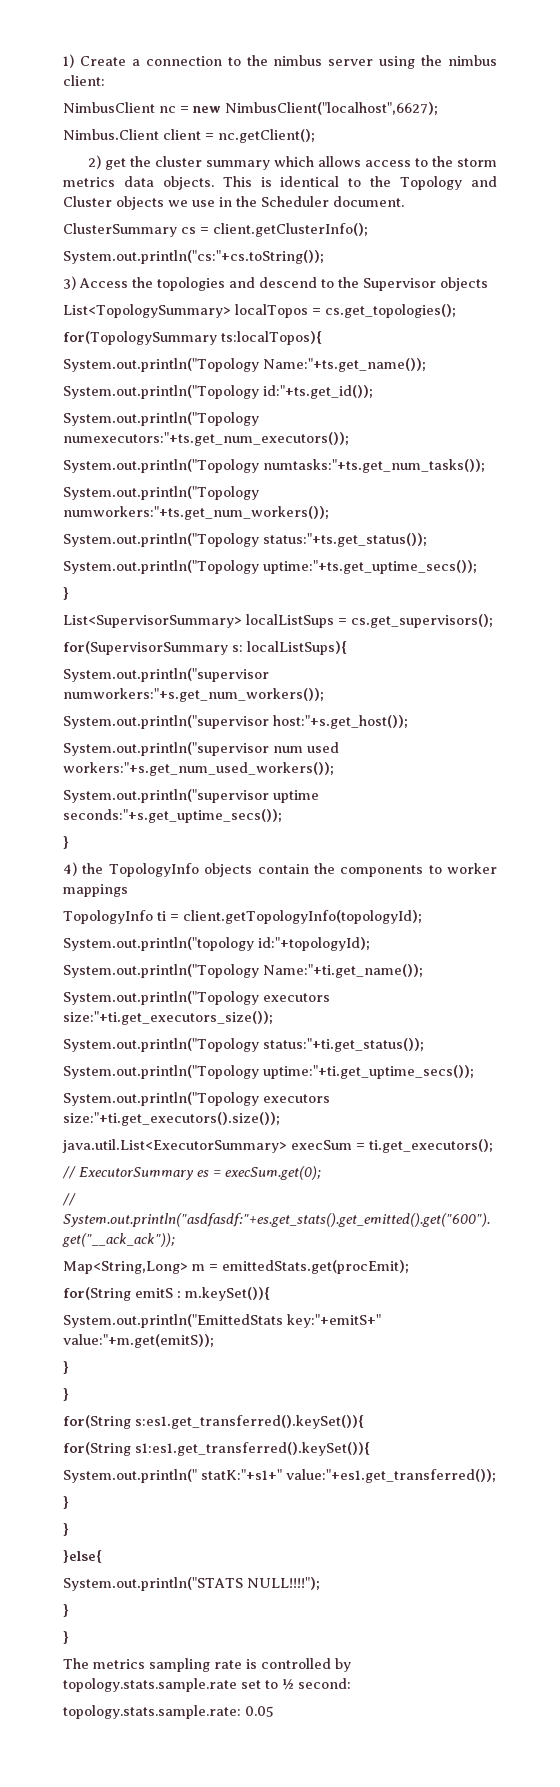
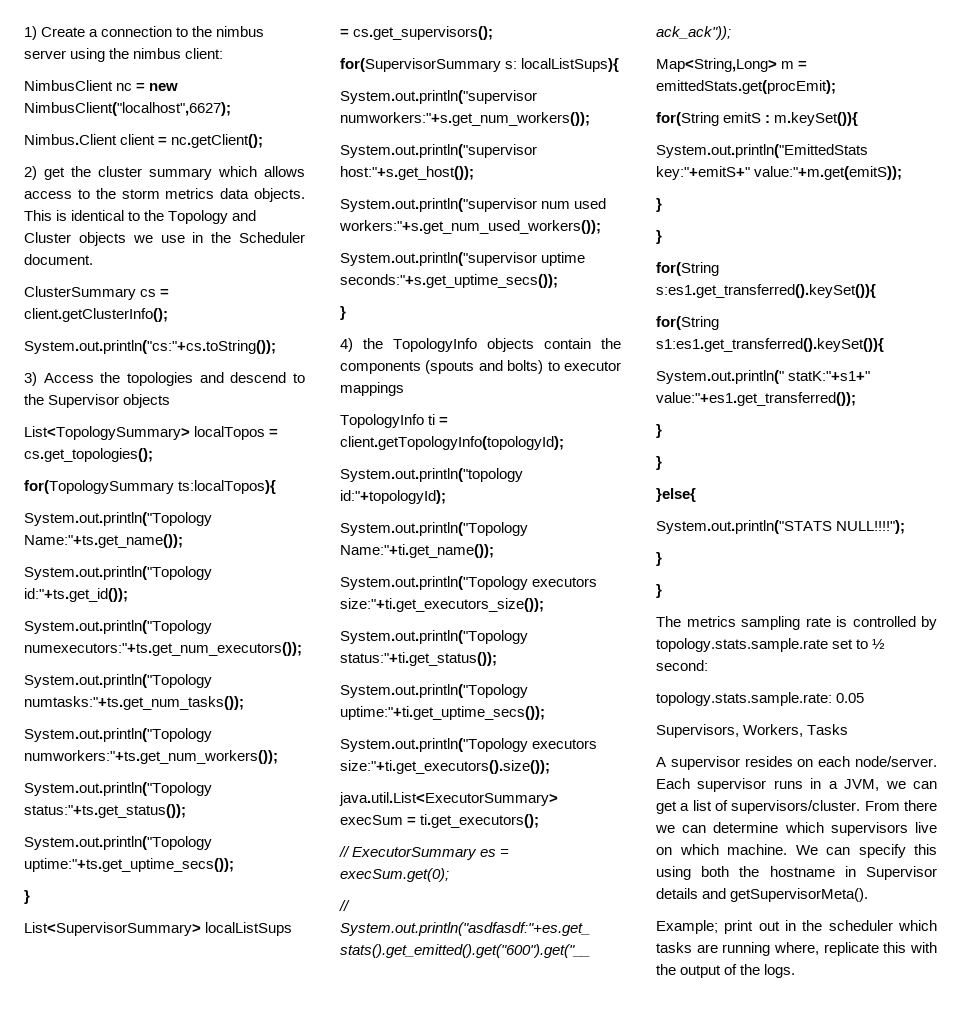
- 4) the TopologyInfo objects contain the components to worker mappings
+ 4) the TopologyInfo objects contain the components (spouts and bolts) to executor mappings
+ Supervisors, Workers, Tasks
+ A supervisor resides on each node/server. Each supervisor runs in a JVM, we can get a list of supervisors/cluster. From there we can determine which supervisors live on which machine. We can specify this using both the hostname in Supervisor details and getSupervisorMeta().
+ Example; print out in the scheduler which tasks are running where, replicate this with the output of the logs.

